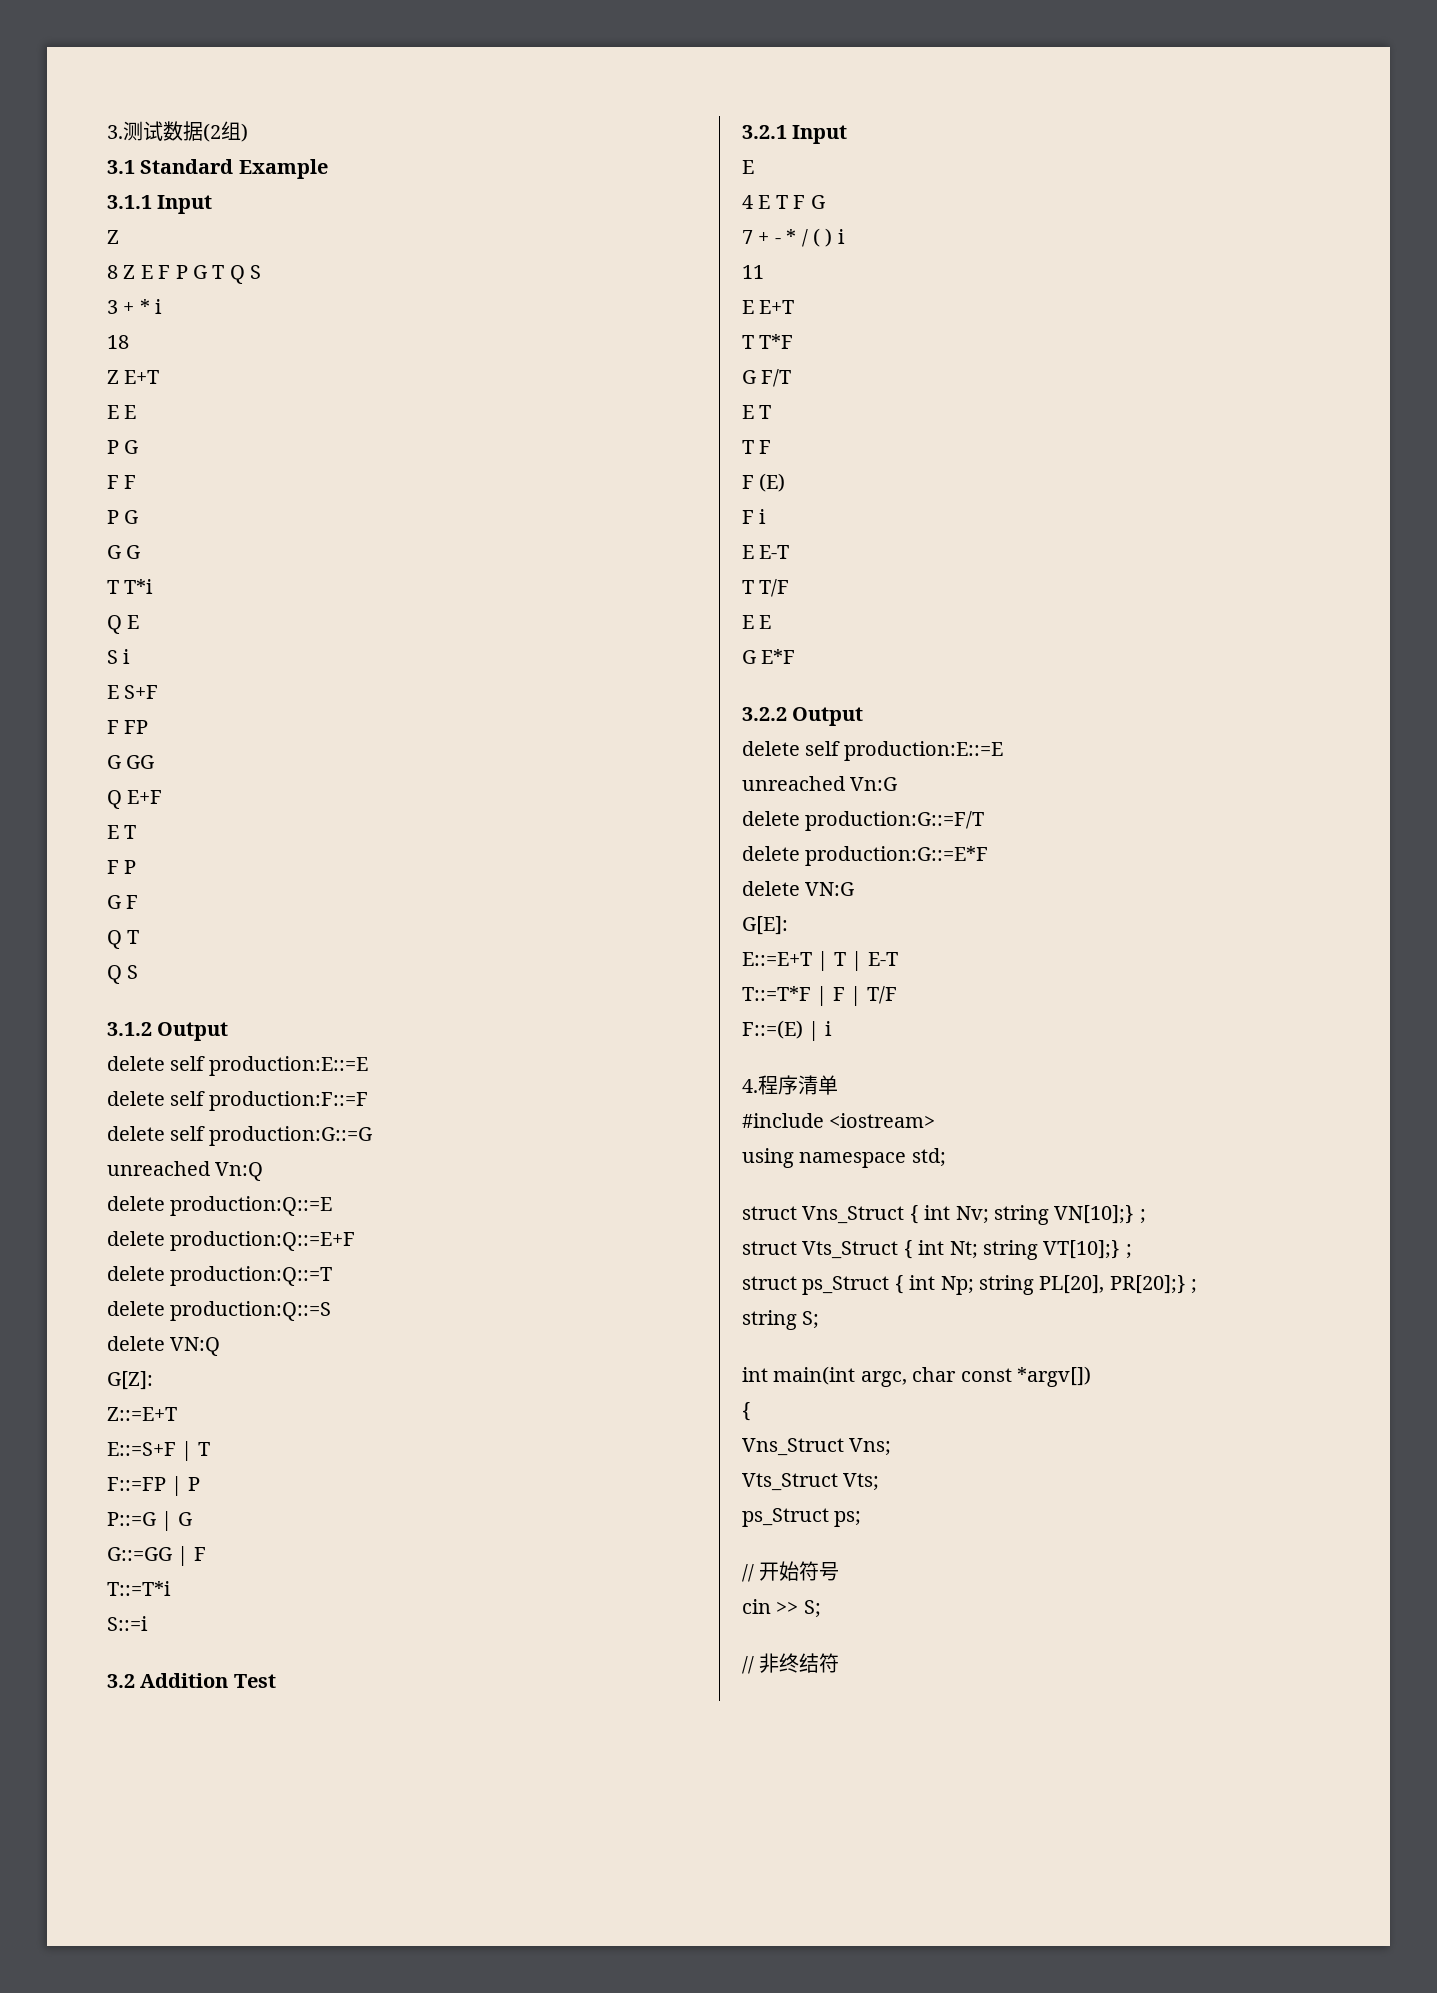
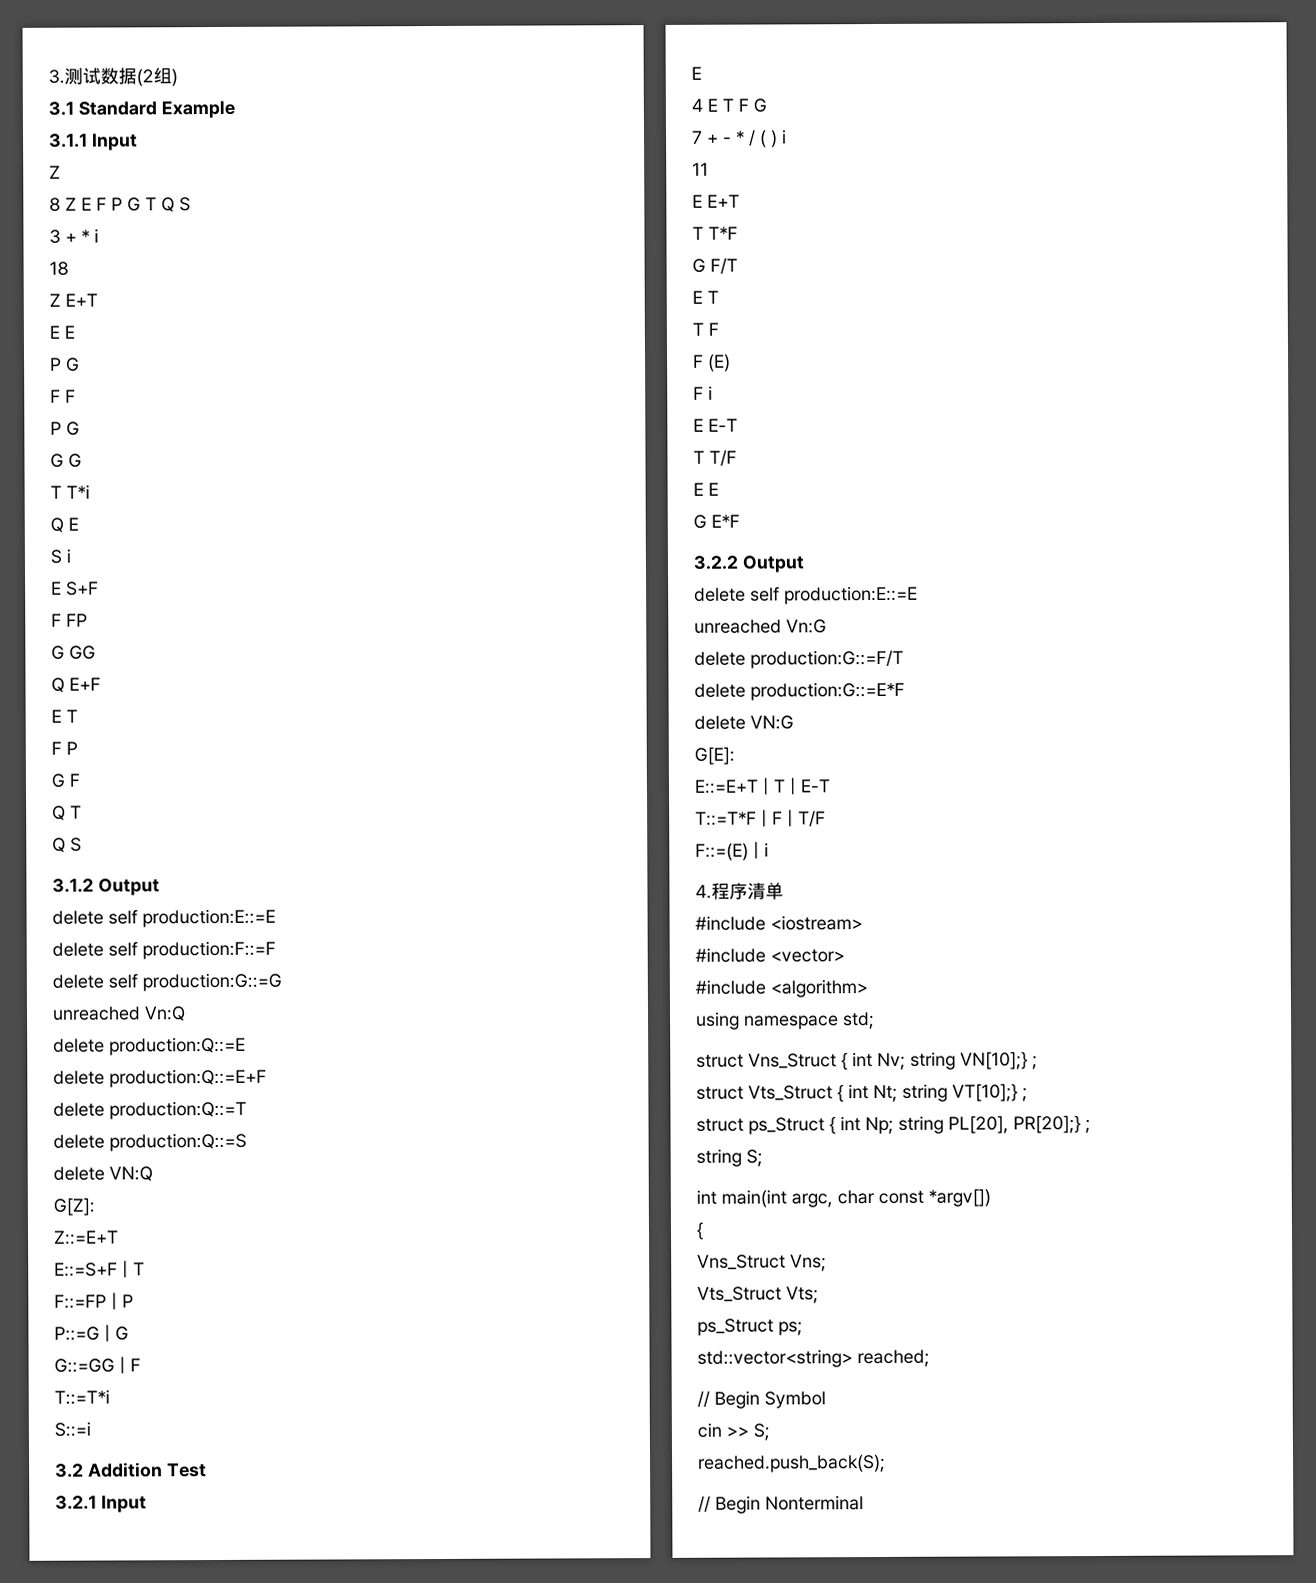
+ #include <vector>
+ #include <algorithm>
- // 开始符号
+ std::vector<string> reached;
+ // Begin Symbol
- // 非终结符
+ reached.push_back(S);
+ // Begin Nonterminal

